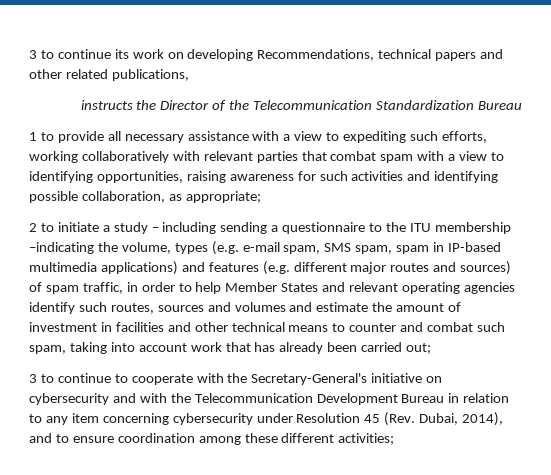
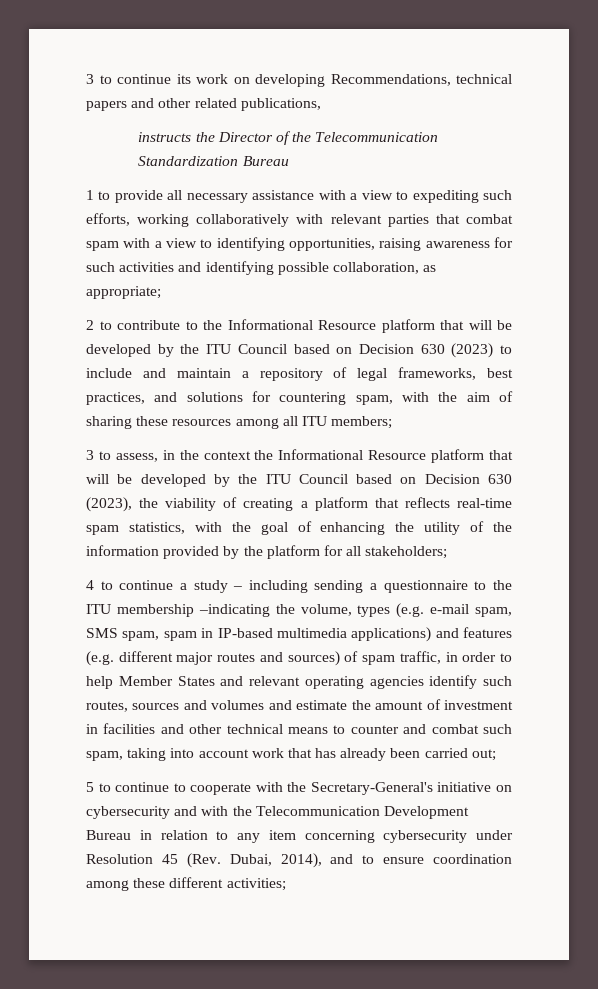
- 2 to initiate a study – including sending a questionnaire to the ITU membership –indicating the volume, types (e.g. e-mail spam, SMS spam, spam in IP-based multimedia applications) and features (e.g. different major routes and sources) of spam traffic, in order to help Member States and relevant operating agencies identify such routes, sources and volumes and estimate the amount of investment in facilities and other technical means to counter and combat such spam, taking into account work that has already been carried out;
+ 2 to contribute to the Informational Resource platform that will be developed by the ITU Council based on Decision 630 (2023) to include and maintain a repository of legal frameworks, best practices, and solutions for countering spam, with the aim of sharing these resources among all ITU members;
+ 3 to assess, in the context the Informational Resource platform that will be developed by the ITU Council based on Decision 630 (2023), the viability of creating a platform that reflects real-time spam statistics, with the goal of enhancing the utility of the information provided by the platform for all stakeholders;
+ 4 to continue a study – including sending a questionnaire to the ITU membership –indicating the volume, types (e.g. e-mail spam, SMS spam, spam in IP-based multimedia applications) and features (e.g. different major routes and sources) of spam traffic, in order to help Member States and relevant operating agencies identify such routes, sources and volumes and estimate the amount of investment in facilities and other technical means to counter and combat such spam, taking into account work that has already been carried out;
- 3 to continue to cooperate with the Secretary-General's initiative on cybersecurity and with the Telecommunication Development Bureau in relation to any item concerning cybersecurity under Resolution 45 (Rev. Dubai, 2014), and to ensure coordination among these different activities;
+ 5 to continue to cooperate with the Secretary-General's initiative on cybersecurity and with the Telecommunication Development Bureau in relation to any item concerning cybersecurity under Resolution 45 (Rev. Dubai, 2014), and to ensure coordination among these different activities;

